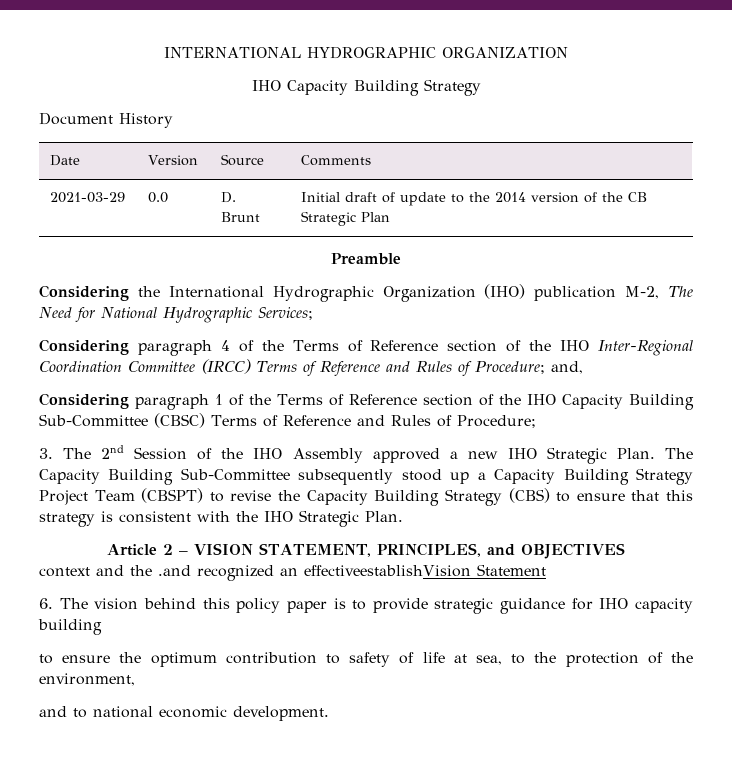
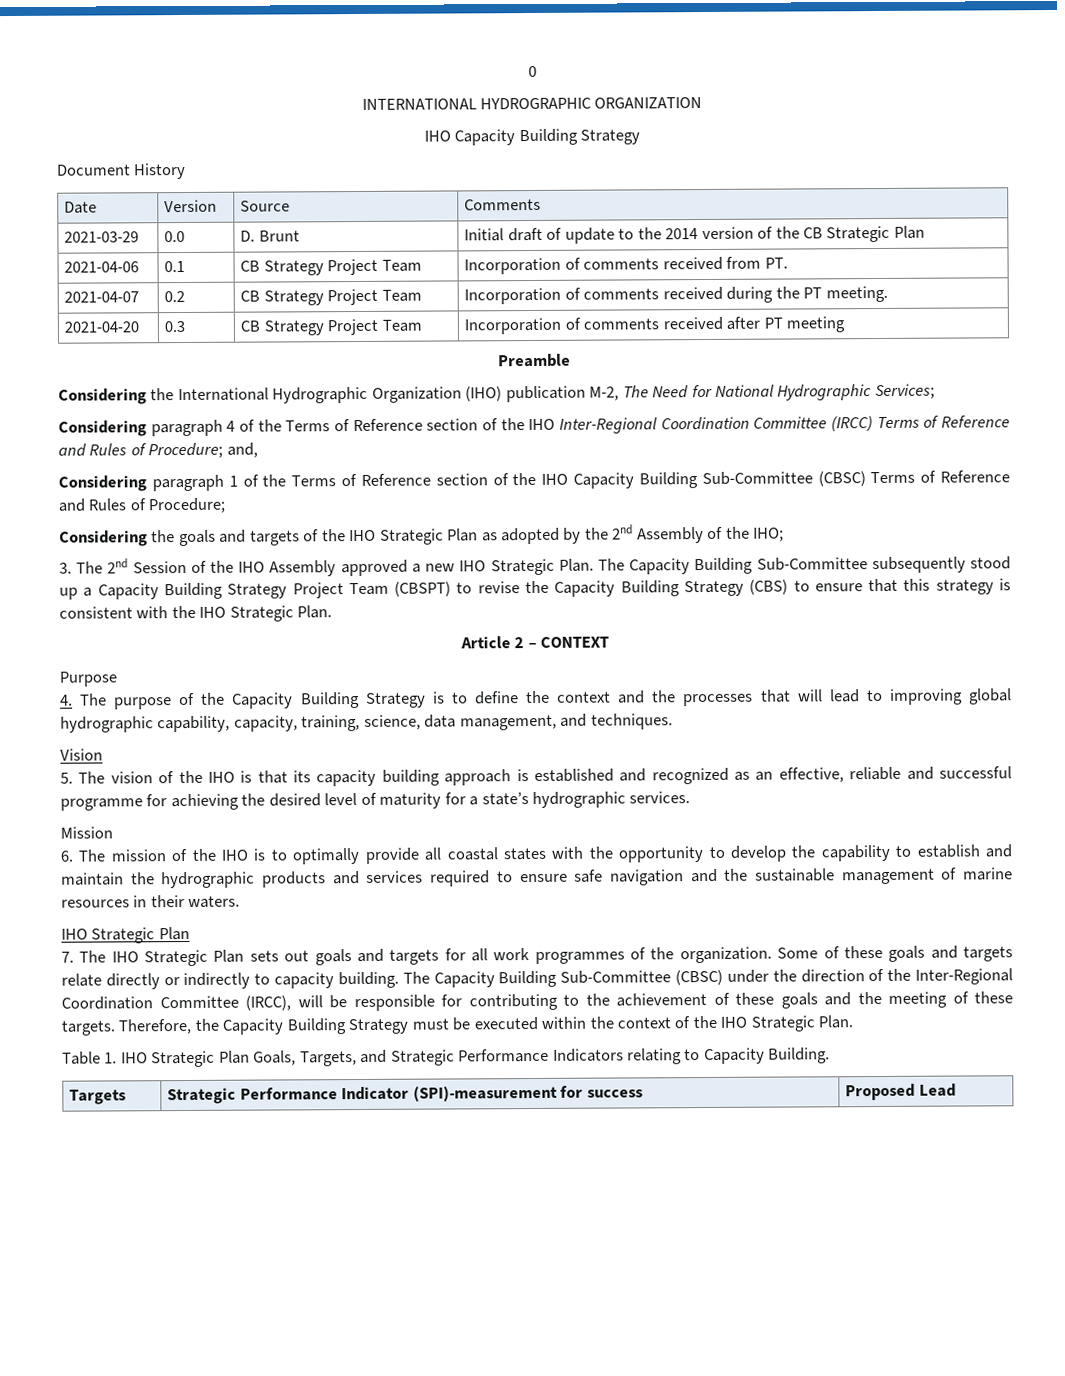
+ 0
+ 2021-04-06 | 0.1 | CB Strategy Project Team | Incorporation of comments received from PT.
+ 2021-04-07 | 0.2 | CB Strategy Project Team | Incorporation of comments received during the PT meeting.
+ 2021-04-20 | 0.3 | CB Strategy Project Team | Incorporation of comments received after PT meeting
+ Considering the goals and targets of the IHO Strategic Plan as adopted by the 2nd Assembly of the IHO;
- Article 2 – VISION STATEMENT, PRINCIPLES, and OBJECTIVES
- context and the .and recognized an effectiveestablishVision Statement
- 6. The vision behind this policy paper is to provide strategic guidance for IHO capacity building
- to ensure the optimum contribution to safety of life at sea, to the protection of the environment,
- and to national economic development.
+ Article 2 – CONTEXT
+ Purpose
+ 4. The purpose of the Capacity Building Strategy is to define the context and the processes that will lead to improving global hydrographic capability, capacity, training, science, data management, and techniques.
+ Vision
+ 5. The vision of the IHO is that its capacity building approach is established and recognized as an effective, reliable and successful programme for achieving the desired level of maturity for a state’s hydrographic services.
+ Mission
+ 6. The mission of the IHO is to optimally provide all coastal states with the opportunity to develop the capability to establish and maintain the hydrographic products and services required to ensure safe navigation and the sustainable management of marine resources in their waters.
+ IHO Strategic Plan
+ 7. The IHO Strategic Plan sets out goals and targets for all work programmes of the organization. Some of these goals and targets relate directly or indirectly to capacity building. The Capacity Building Sub-Committee (CBSC) under the direction of the Inter-Regional Coordination Committee (IRCC), will be responsible for contributing to the achievement of these goals and the meeting of these targets. Therefore, the Capacity Building Strategy must be executed within the context of the IHO Strategic Plan.
+ Table 1. IHO Strategic Plan Goals, Targets, and Strategic Performance Indicators relating to Capacity Building.
+ Targets | Strategic Performance Indicator (SPI)-measurement for success | Proposed Lead

